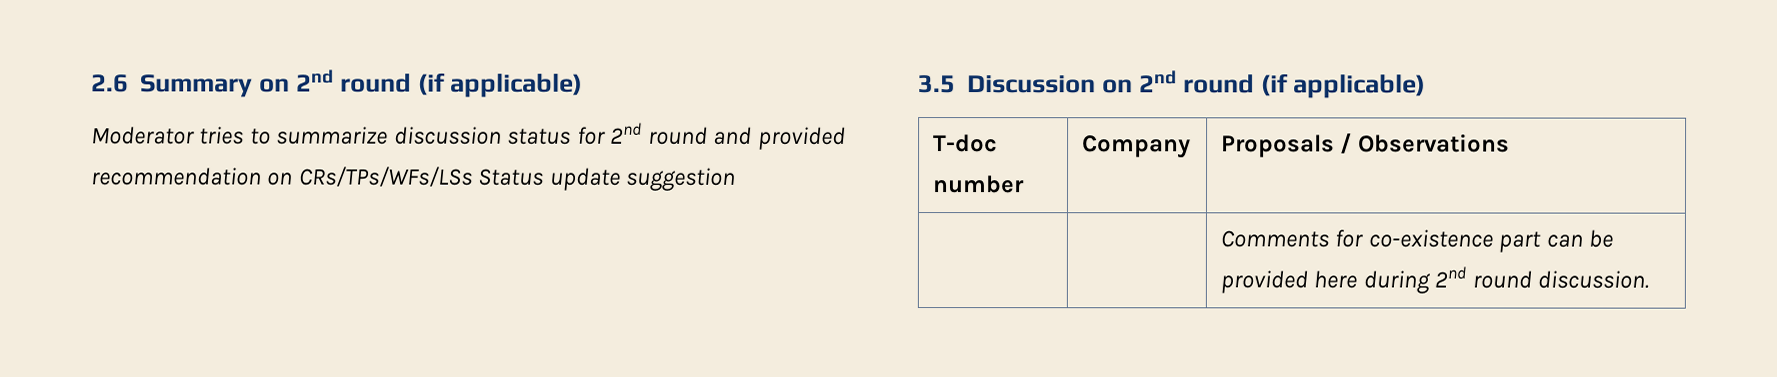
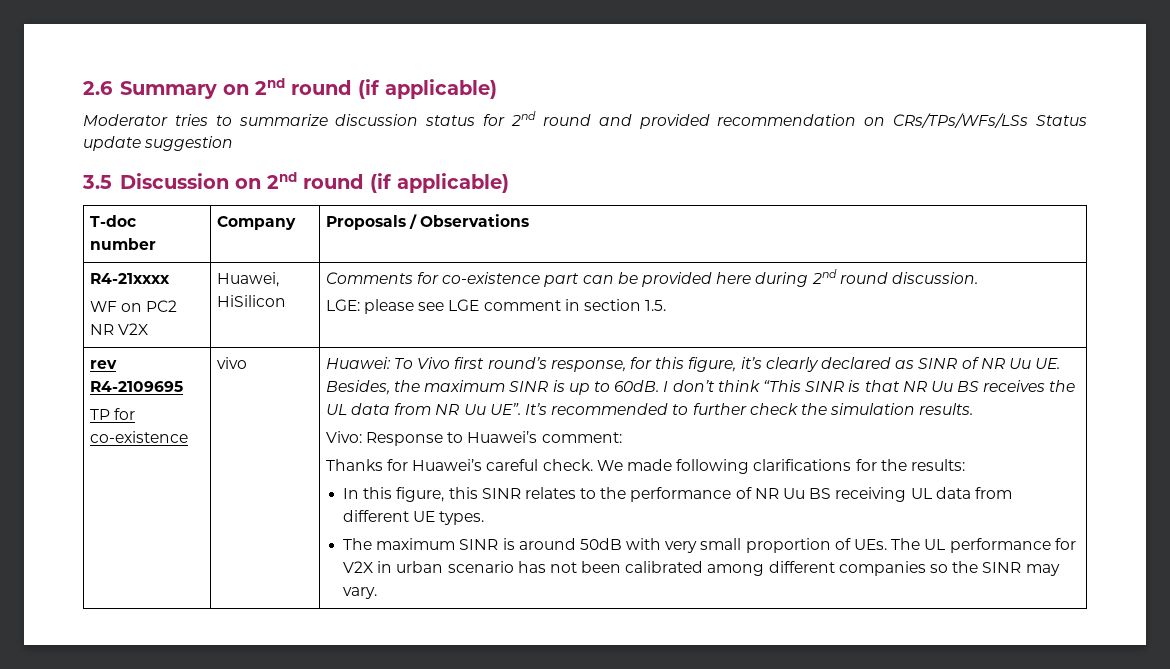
- | | Comments for co-existence part can be provided here during 2nd round discussion.
+ R4-21xxxx
+ WF on PC2 NR V2X | Huawei, HiSilicon | Comments for co-existence part can be provided here during 2nd round discussion.
+ LGE: please see LGE comment in section 1.5.
+ rev R4-2109695
+ TP for co-existence | vivo | Huawei: To Vivo first round’s response, for this figure, it’s clearly declared as SINR of NR Uu UE. Besides, the maximum SINR is up to 60dB. I don’t think “This SINR is that NR Uu BS receives the UL data from NR Uu UE”. It’s recommended to further check the simulation results.
+ Vivo: Response to Huawei’s comment:
+ Thanks for Huawei’s careful check. We made following clarifications for the results:
+ In this figure, this SINR relates to the performance of NR Uu BS receiving UL data from different UE types.
+ The maximum SINR is around 50dB with very small proportion of UEs. The UL performance for V2X in urban scenario has not been calibrated among different companies so the SINR may vary.

